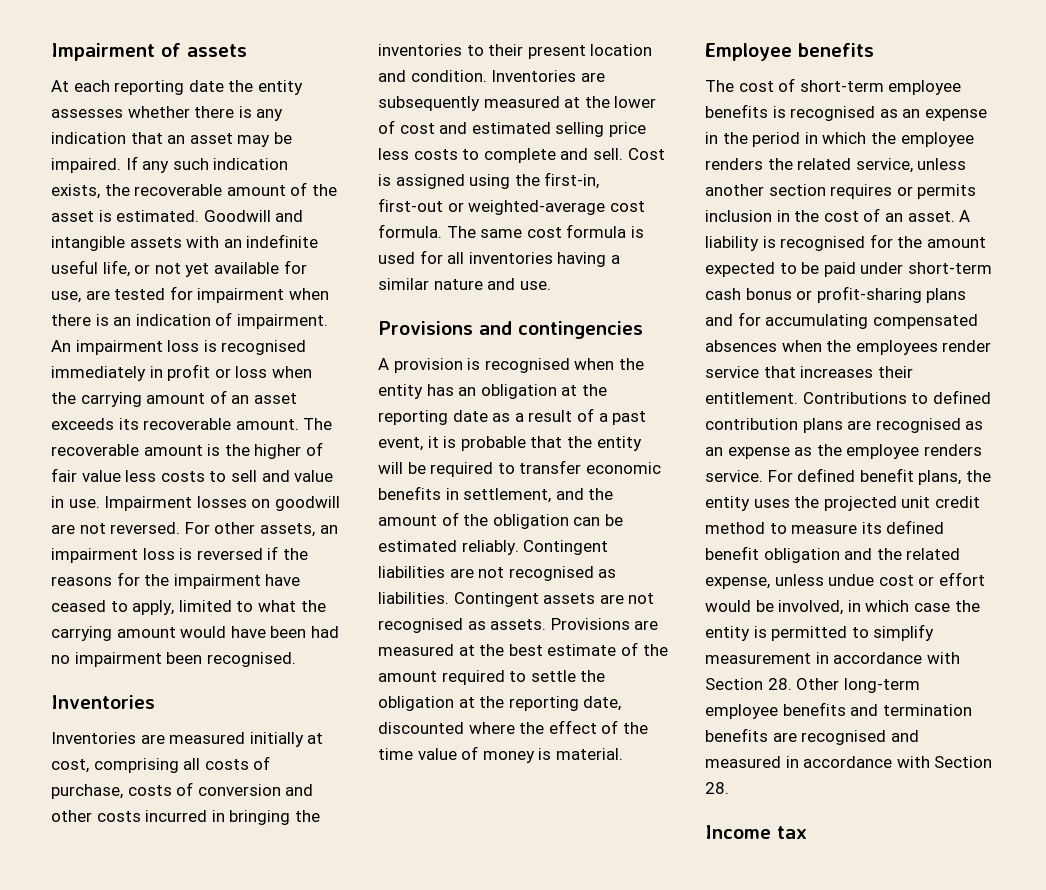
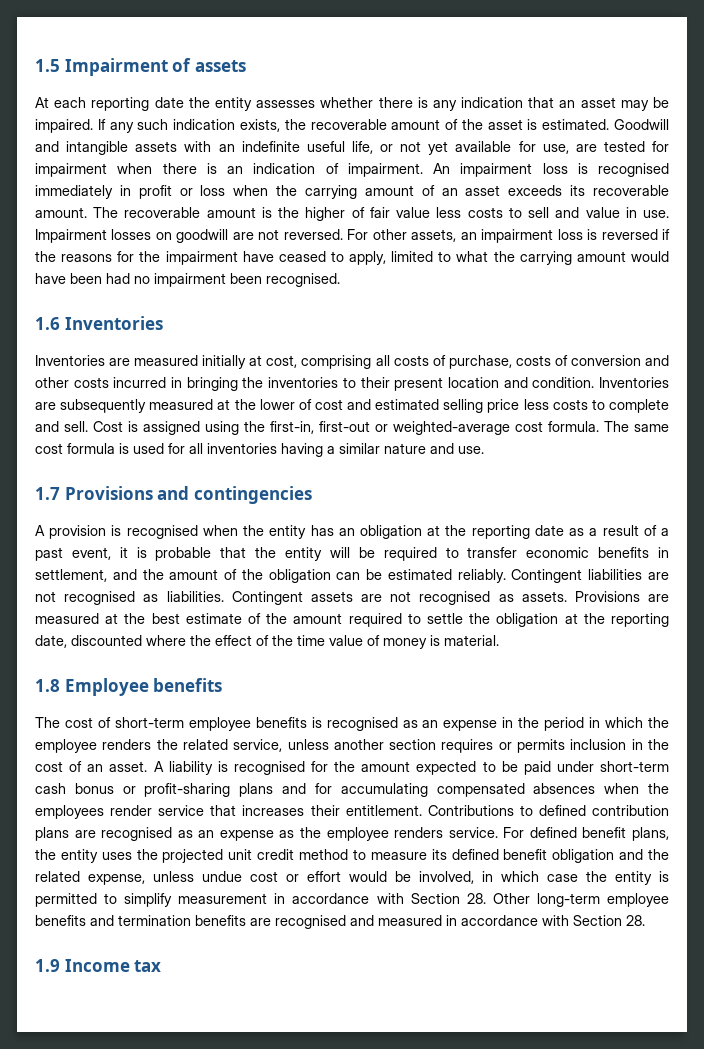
- Impairment of assets
+ 1.5 Impairment of assets
  For other assets, an impairment loss is reversed if the reasons for the impairment have ceased to apply, limited to what the carrying amount would have been had no impairment been recognised.
- Inventories
+ 1.6 Inventories
- Provisions and contingencies
+ 1.7 Provisions and contingencies
- Employee benefits
+ 1.8 Employee benefits
- Income tax
+ 1.9 Income tax

